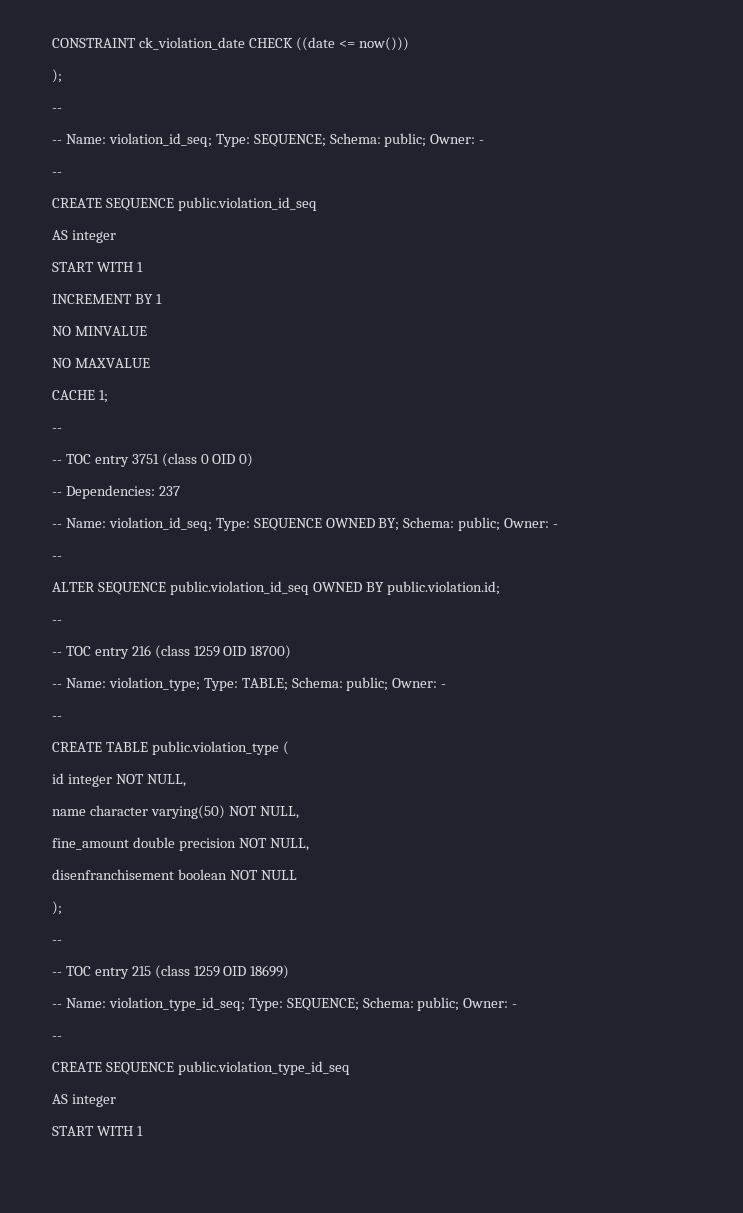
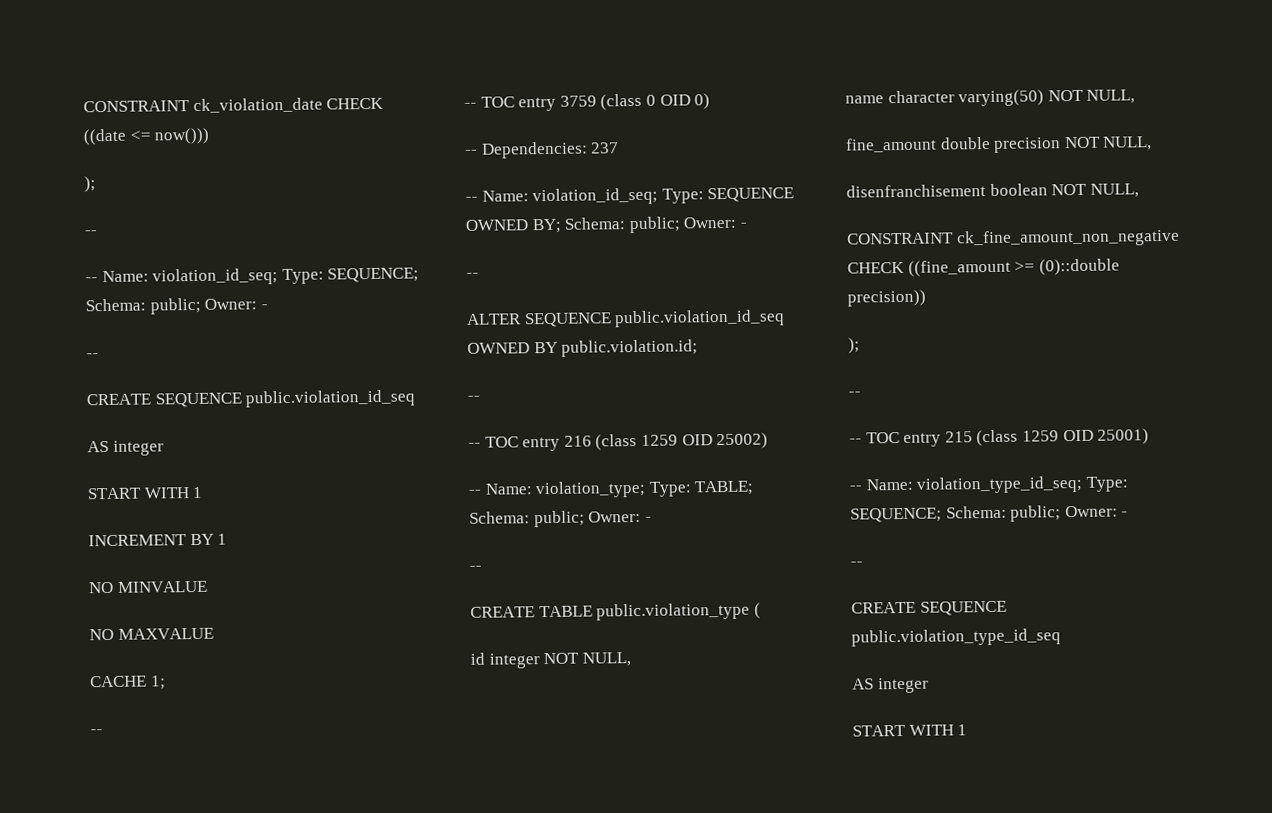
- -- TOC entry 3751 (class 0 OID 0)
+ -- TOC entry 3759 (class 0 OID 0)
- -- TOC entry 216 (class 1259 OID 18700)
+ -- TOC entry 216 (class 1259 OID 25002)
- disenfranchisement boolean NOT NULL
+ disenfranchisement boolean NOT NULL,
+ CONSTRAINT ck_fine_amount_non_negative CHECK ((fine_amount >= (0)::double precision))
- -- TOC entry 215 (class 1259 OID 18699)
+ -- TOC entry 215 (class 1259 OID 25001)

